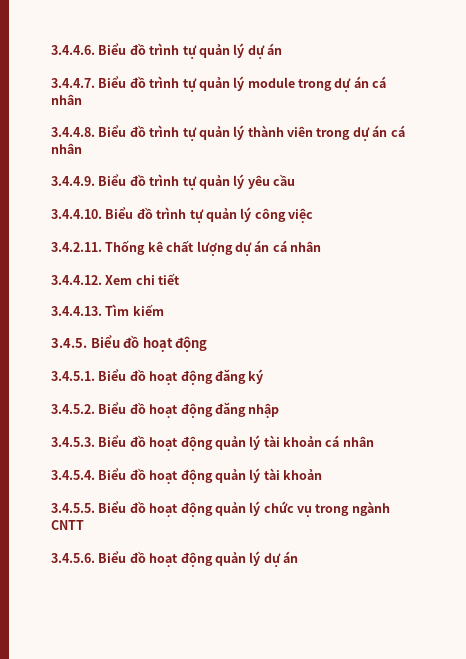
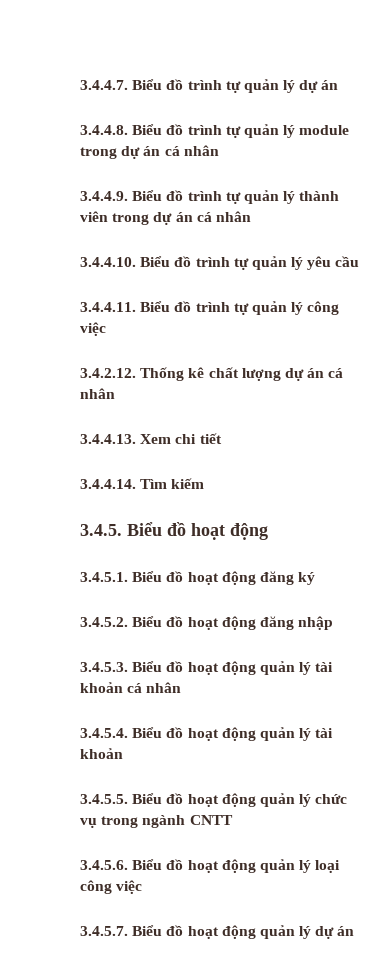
- 3.4.4.6. Biểu đồ trình tự quản lý dự án
+ 3.4.4.7. Biểu đồ trình tự quản lý dự án
- 3.4.4.7. Biểu đồ trình tự quản lý module trong dự án cá nhân
+ 3.4.4.8. Biểu đồ trình tự quản lý module trong dự án cá nhân
- 3.4.4.8. Biểu đồ trình tự quản lý thành viên trong dự án cá nhân
+ 3.4.4.9. Biểu đồ trình tự quản lý thành viên trong dự án cá nhân
- 3.4.4.9. Biểu đồ trình tự quản lý yêu cầu
+ 3.4.4.10. Biểu đồ trình tự quản lý yêu cầu
- 3.4.4.10. Biểu đồ trình tự quản lý công việc
+ 3.4.4.11. Biểu đồ trình tự quản lý công việc
- 3.4.2.11. Thống kê chất lượng dự án cá nhân
+ 3.4.2.12. Thống kê chất lượng dự án cá nhân
- 3.4.4.12. Xem chi tiết
+ 3.4.4.13. Xem chi tiết
- 3.4.4.13. Tìm kiếm
+ 3.4.4.14. Tìm kiếm
- 3.4.5.6. Biểu đồ hoạt động quản lý dự án
+ 3.4.5.6. Biểu đồ hoạt động quản lý loại công việc
+ 3.4.5.7. Biểu đồ hoạt động quản lý dự án

